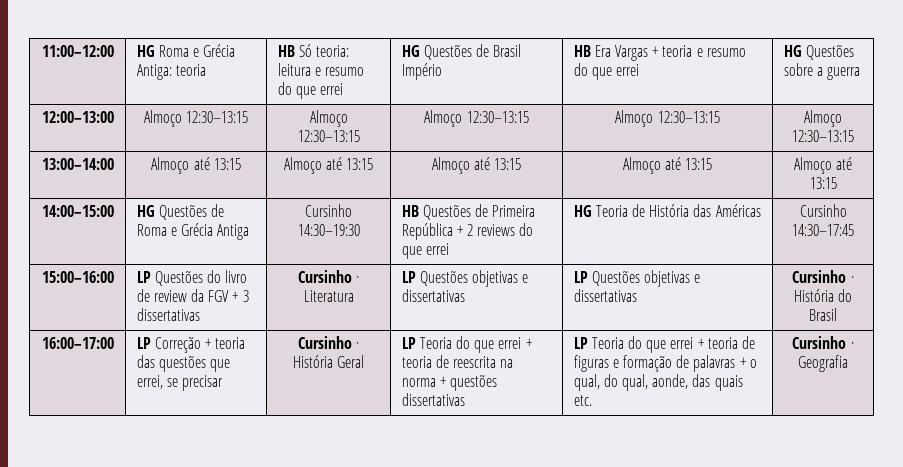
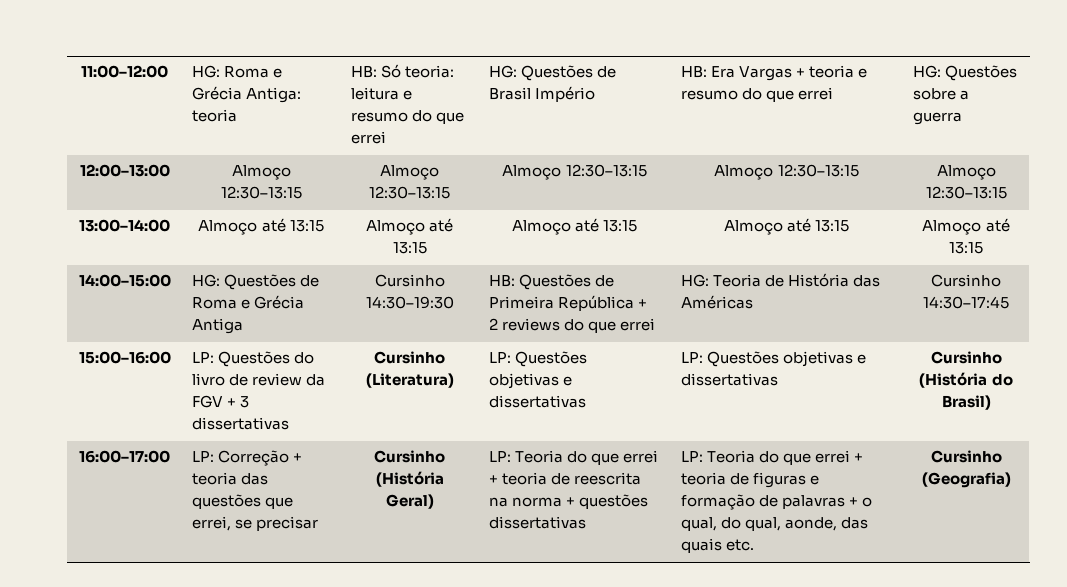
- 11:00–12:00 | HG Roma e Grécia Antiga: teoria | HB Só teoria: leitura e resumo do que errei | HG Questões de Brasil Império | HB Era Vargas + teoria e resumo do que errei | HG Questões sobre a guerra
+ 11:00–12:00 | HG: Roma e Grécia Antiga: teoria | HB: Só teoria: leitura e resumo do que errei | HG: Questões de Brasil Império | HB: Era Vargas + teoria e resumo do que errei | HG: Questões sobre a guerra
- 14:00–15:00 | HG Questões de Roma e Grécia Antiga | Cursinho 14:30–19:30 | HB Questões de Primeira República + 2 reviews do que errei | HG Teoria de História das Américas | Cursinho 14:30–17:45
+ 14:00–15:00 | HG: Questões de Roma e Grécia Antiga | Cursinho 14:30–19:30 | HB: Questões de Primeira República + 2 reviews do que errei | HG: Teoria de História das Américas | Cursinho 14:30–17:45
- 15:00–16:00 | LP Questões do livro de review da FGV + 3 dissertativas | Cursinho · Literatura | LP Questões objetivas e dissertativas | LP Questões objetivas e dissertativas | Cursinho · História do Brasil
+ 15:00–16:00 | LP: Questões do livro de review da FGV + 3 dissertativas | Cursinho (Literatura) | LP: Questões objetivas e dissertativas | LP: Questões objetivas e dissertativas | Cursinho (História do Brasil)
- LP Correção + teoria das questões que errei, se precisar
+ LP: Correção + teoria das questões que errei, se precisar
- Cursinho · História Geral | LP Teoria do que errei + teoria de reescrita na norma + questões dissertativas
+ Cursinho (História Geral) | LP: Teoria do que errei + teoria de reescrita na norma + questões dissertativas
- LP Teoria do que errei + teoria de figuras e formação de palavras + o qual, do qual, aonde, das quais etc.
+ LP: Teoria do que errei + teoria de figuras e formação de palavras + o qual, do qual, aonde, das quais etc.
- Cursinho · Geografia
+ Cursinho (Geografia)

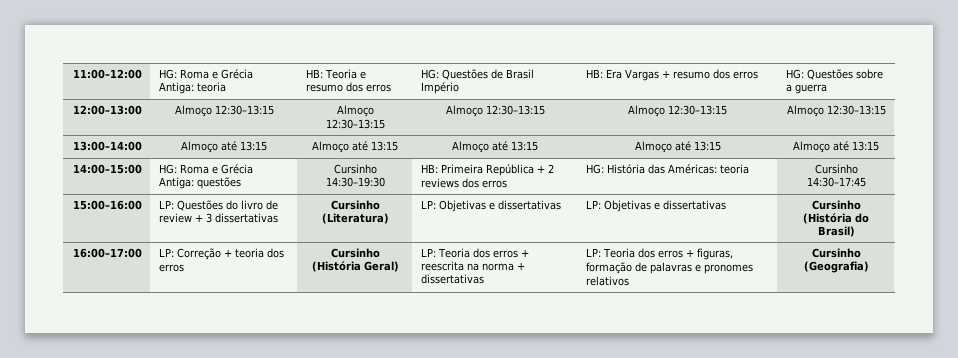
- 11:00–12:00 | HG: Roma e Grécia Antiga: teoria | HB: Só teoria: leitura e resumo do que errei | HG: Questões de Brasil Império | HB: Era Vargas + teoria e resumo do que errei | HG: Questões sobre a guerra
+ 11:00–12:00 | HG: Roma e Grécia Antiga: teoria | HB: Teoria e resumo dos erros | HG: Questões de Brasil Império | HB: Era Vargas + resumo dos erros | HG: Questões sobre a guerra
- 14:00–15:00 | HG: Questões de Roma e Grécia Antiga | Cursinho 14:30–19:30 | HB: Questões de Primeira República + 2 reviews do que errei | HG: Teoria de História das Américas | Cursinho 14:30–17:45
+ 14:00–15:00 | HG: Roma e Grécia Antiga: questões | Cursinho 14:30–19:30 | HB: Primeira República + 2 reviews dos erros | HG: História das Américas: teoria | Cursinho 14:30–17:45
- 15:00–16:00 | LP: Questões do livro de review da FGV + 3 dissertativas | Cursinho (Literatura) | LP: Questões objetivas e dissertativas | LP: Questões objetivas e dissertativas | Cursinho (História do Brasil)
+ 15:00–16:00 | LP: Questões do livro de review + 3 dissertativas | Cursinho (Literatura) | LP: Objetivas e dissertativas | LP: Objetivas e dissertativas | Cursinho (História do Brasil)
- LP: Correção + teoria das questões que errei, se precisar
+ LP: Correção + teoria dos erros
- LP: Teoria do que errei + teoria de reescrita na norma + questões dissertativas
+ LP: Teoria dos erros + reescrita na norma + dissertativas
- LP: Teoria do que errei + teoria de figuras e formação de palavras + o qual, do qual, aonde, das quais etc.
+ LP: Teoria dos erros + figuras, formação de palavras e pronomes relativos

